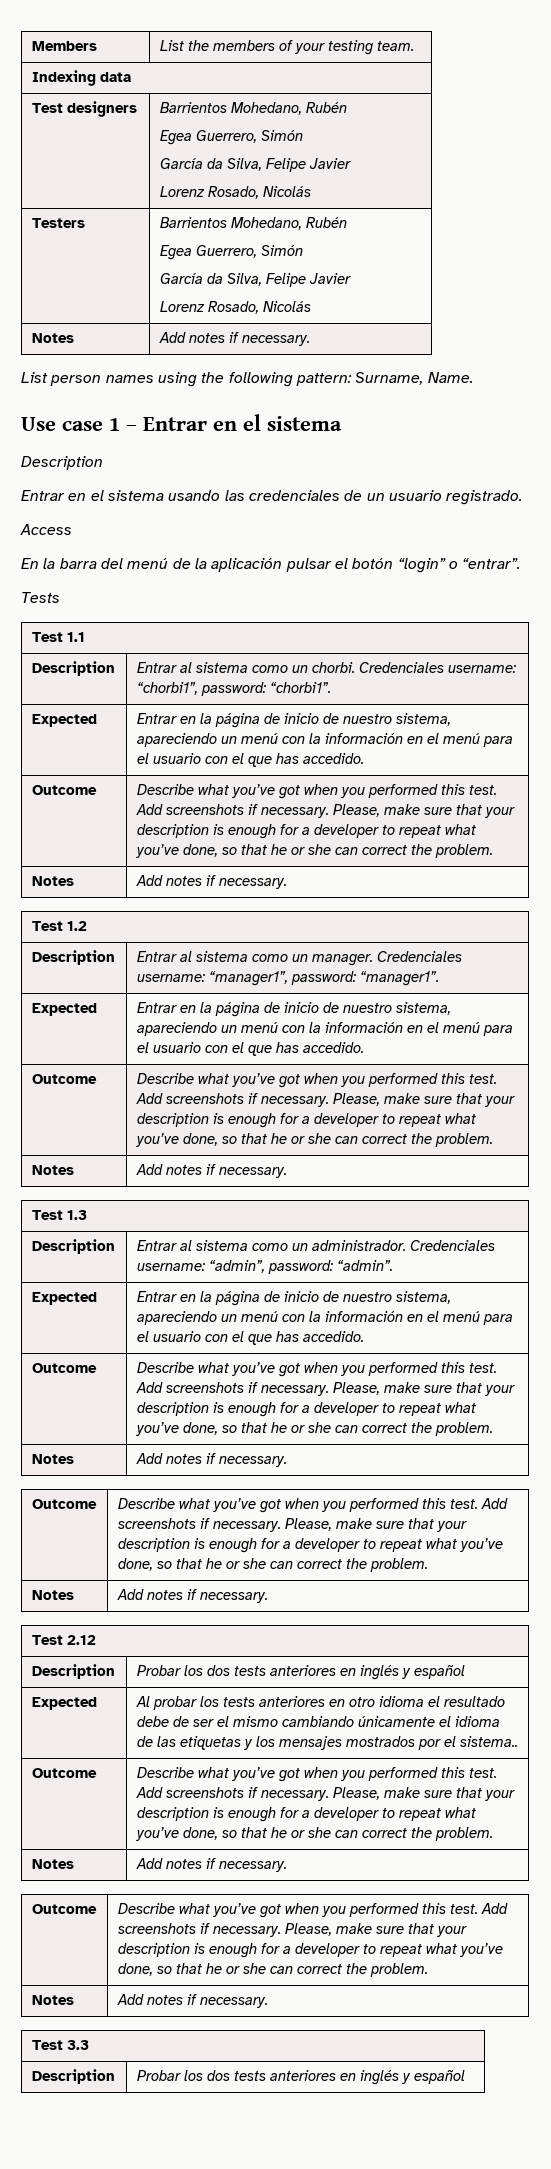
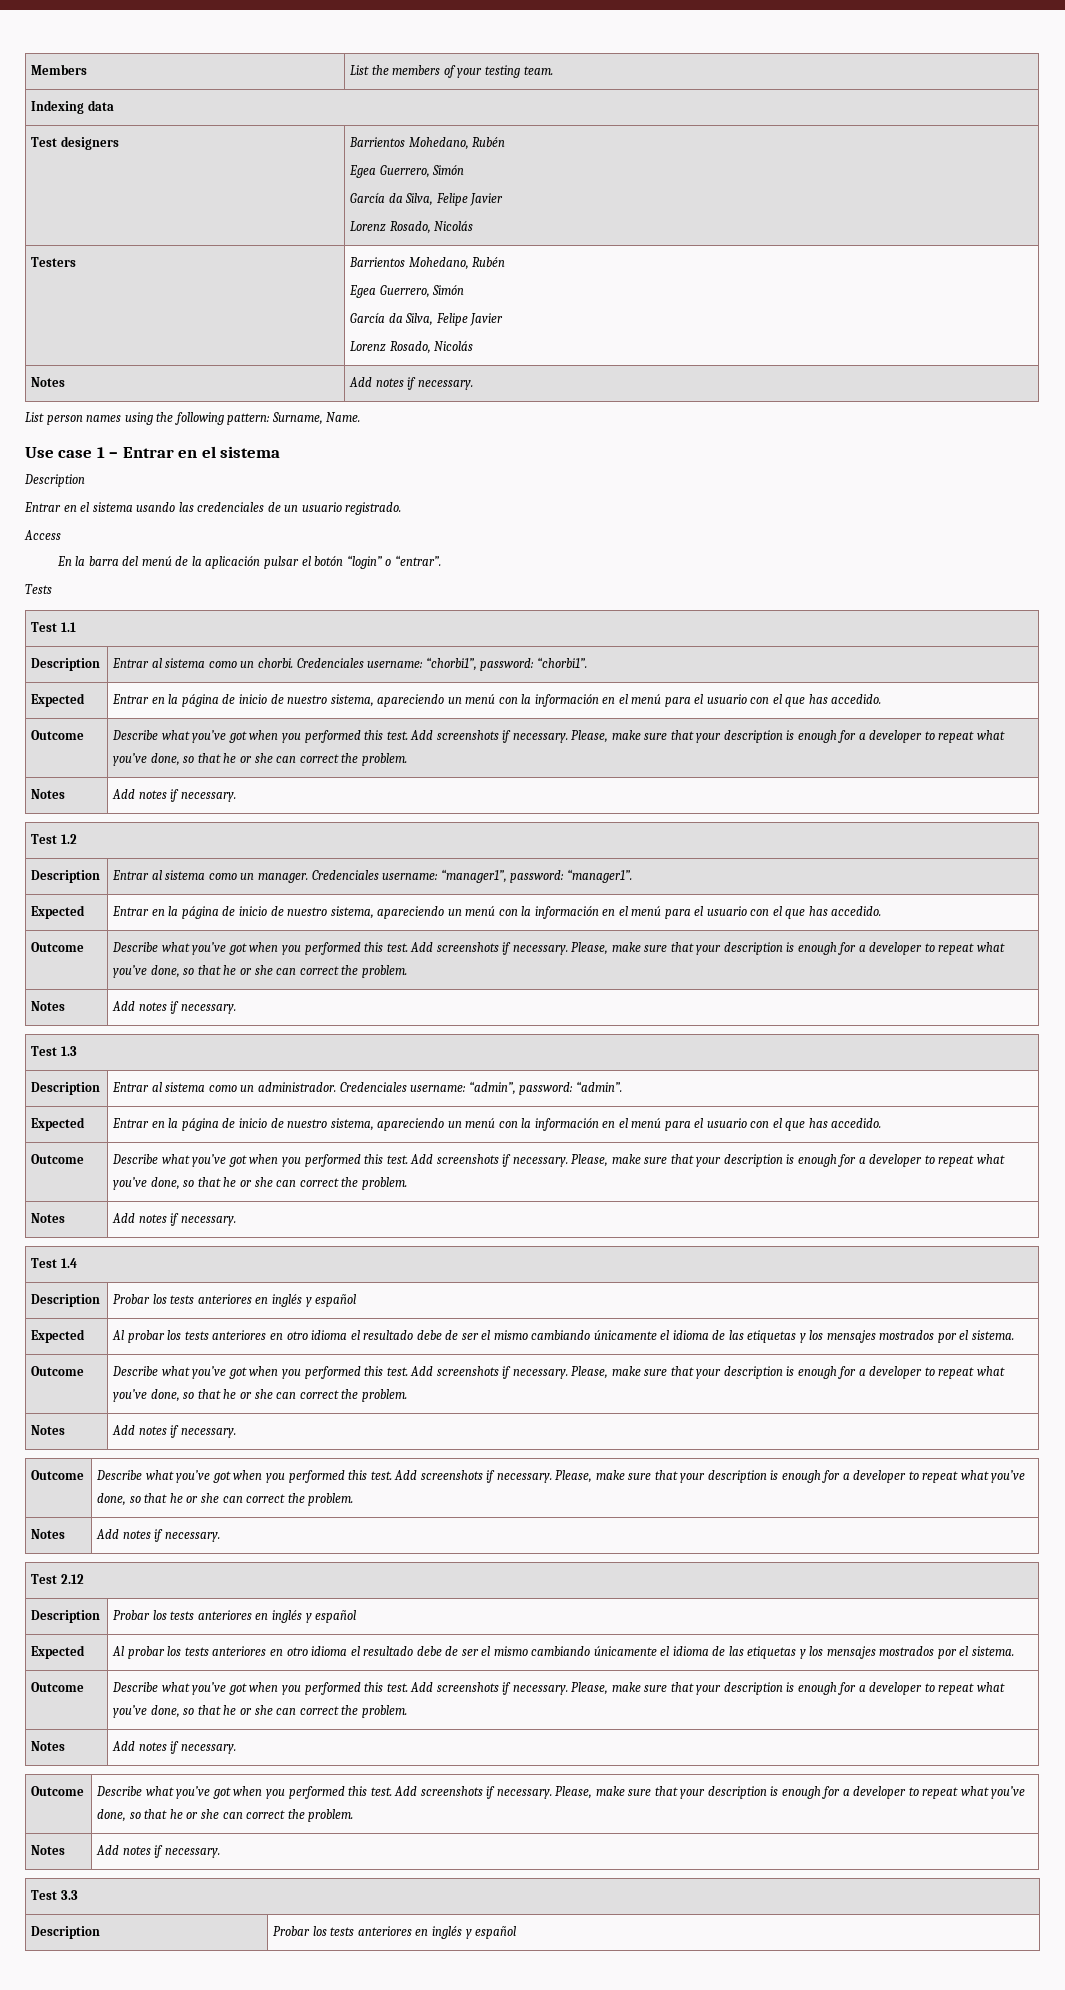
+ Test 1.4
+ Description | Probar los tests anteriores en inglés y español
+ Expected | Al probar los tests anteriores en otro idioma el resultado debe de ser el mismo cambiando únicamente el idioma de las etiquetas y los mensajes mostrados por el sistema.
+ Outcome | Describe what you’ve got when you performed this test. Add screenshots if necessary. Please, make sure that your description is enough for a developer to repeat what you’ve done, so that he or she can correct the problem.
+ Notes | Add notes if necessary.
  Test 2.12
- Description | Probar los dos tests anteriores en inglés y español
- Expected | Al probar los tests anteriores en otro idioma el resultado debe de ser el mismo cambiando únicamente el idioma de las etiquetas y los mensajes mostrados por el sistema..
+ Description | Probar los tests anteriores en inglés y español
+ Expected | Al probar los tests anteriores en otro idioma el resultado debe de ser el mismo cambiando únicamente el idioma de las etiquetas y los mensajes mostrados por el sistema.
  Test 3.3
- Description | Probar los dos tests anteriores en inglés y español
+ Description | Probar los tests anteriores en inglés y español

